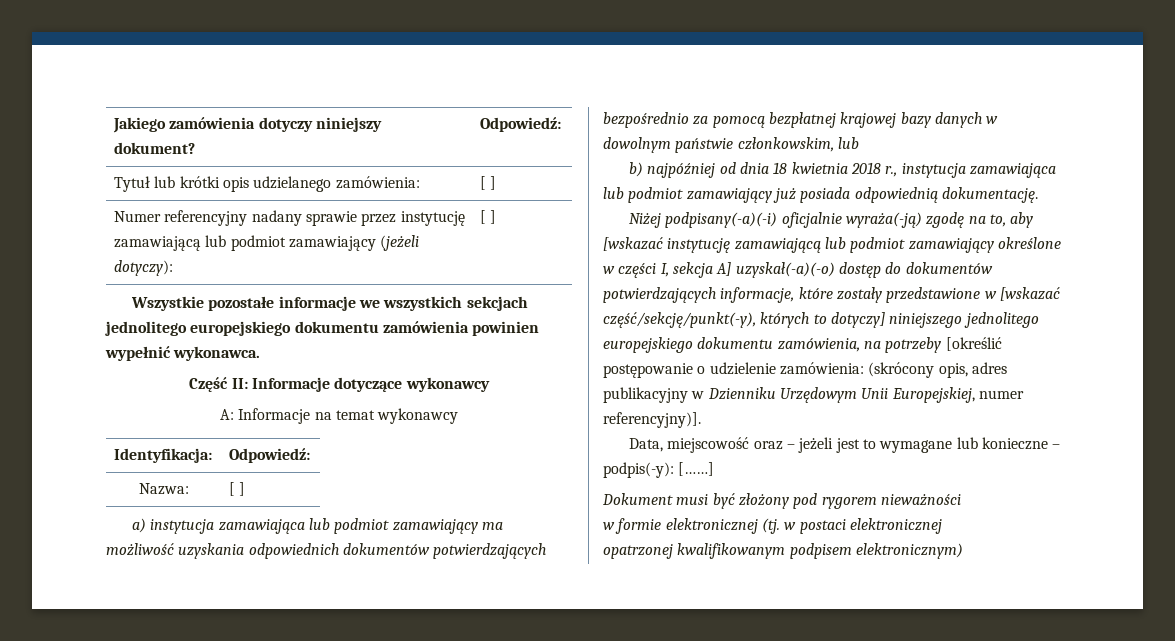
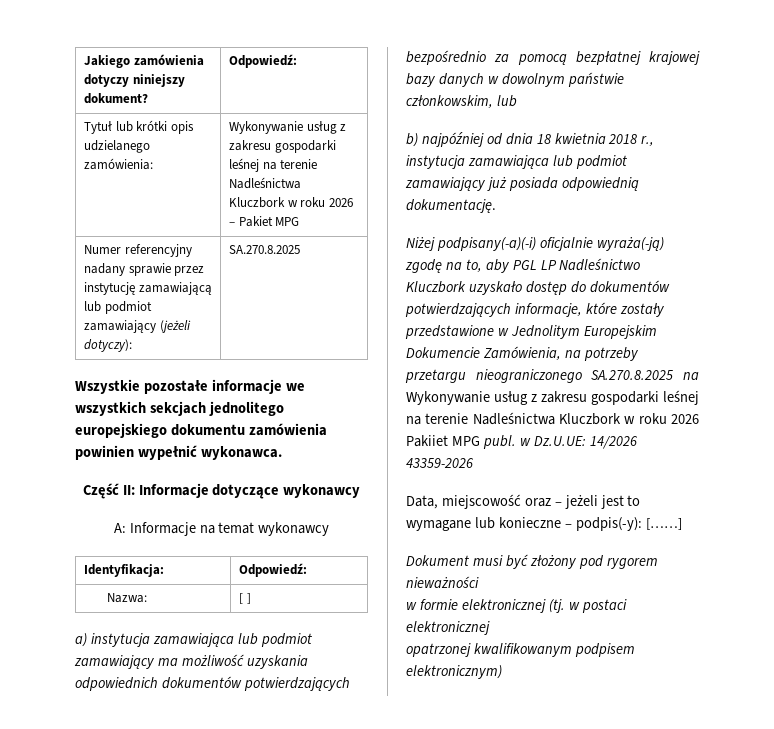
- Tytuł lub krótki opis udzielanego zamówienia: | [ ]
+ Tytuł lub krótki opis udzielanego zamówienia: | Wykonywanie usług z zakresu gospodarki leśnej na terenie Nadleśnictwa Kluczbork w roku 2026 – Pakiet MPG
- Numer referencyjny nadany sprawie przez instytucję zamawiającą lub podmiot zamawiający (jeżeli dotyczy): | [ ]
+ Numer referencyjny nadany sprawie przez instytucję zamawiającą lub podmiot zamawiający (jeżeli dotyczy): | SA.270.8.2025
- Niżej podpisany(-a)(-i) oficjalnie wyraża(-ją) zgodę na to, aby [wskazać instytucję zamawiającą lub podmiot zamawiający określone w części I, sekcja A] uzyskał(-a)(-o) dostęp do dokumentów potwierdzających informacje, które zostały przedstawione w [wskazać część/sekcję/punkt(-y), których to dotyczy] niniejszego jednolitego europejskiego dokumentu zamówienia, na potrzeby [określić postępowanie o udzielenie zamówienia: (skrócony opis, adres publikacyjny w Dzienniku Urzędowym Unii Europejskiej, numer referencyjny)].
+ Niżej podpisany(-a)(-i) oficjalnie wyraża(-ją) zgodę na to, aby PGL LP Nadleśnictwo Kluczbork uzyskało dostęp do dokumentów potwierdzających informacje, które zostały przedstawione w Jednolitym Europejskim Dokumencie Zamówienia, na potrzeby przetargu nieograniczonego SA.270.8.2025 na Wykonywanie usług z zakresu gospodarki leśnej na terenie Nadleśnictwa Kluczbork w roku 2026 Pakiiet MPG publ. w Dz.U.UE: 14/2026 43359-2026

